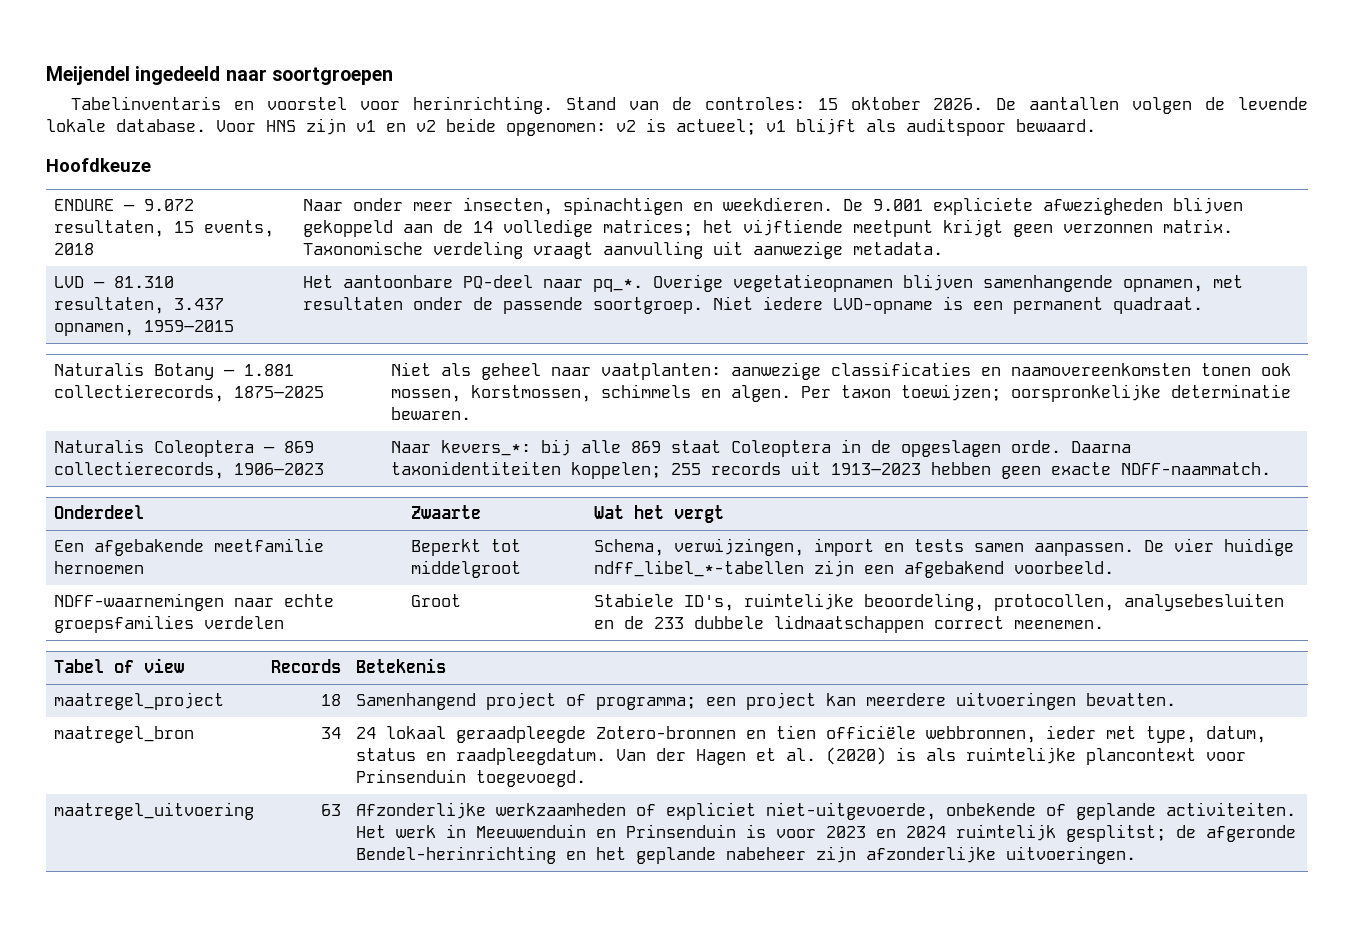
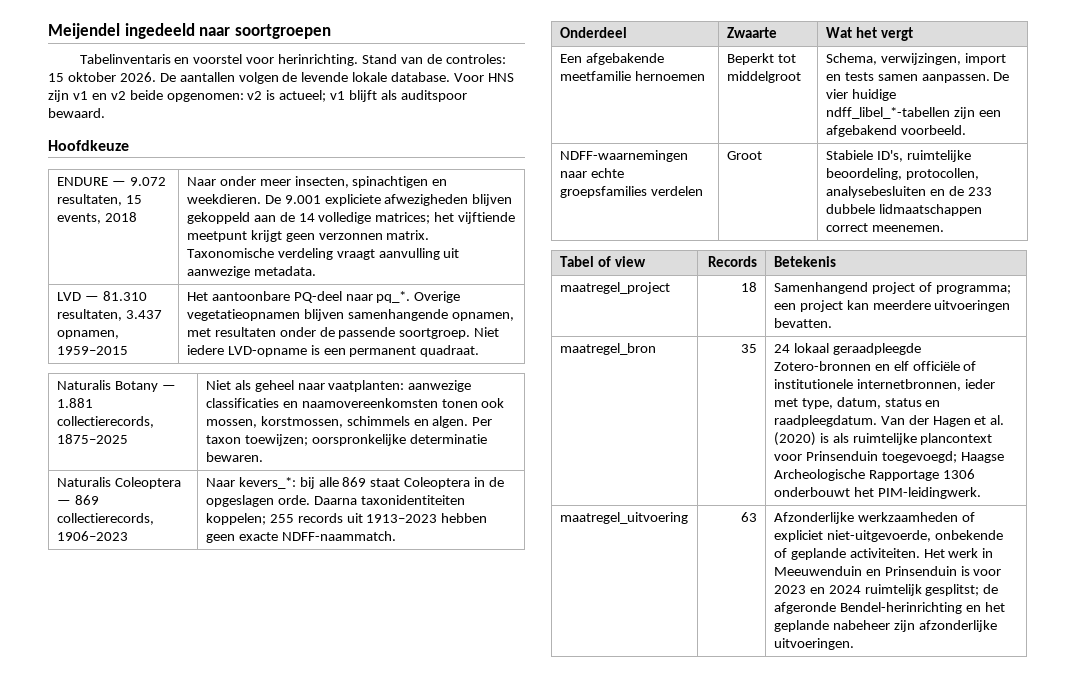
- maatregel_bron | 34 | 24 lokaal geraadpleegde Zotero-bronnen en tien officiële webbronnen, ieder met type, datum, status en raadpleegdatum. Van der Hagen et al. (2020) is als ruimtelijke plancontext voor Prinsenduin toegevoegd.
+ maatregel_bron | 35 | 24 lokaal geraadpleegde Zotero-bronnen en elf officiële of institutionele internetbronnen, ieder met type, datum, status en raadpleegdatum. Van der Hagen et al. (2020) is als ruimtelijke plancontext voor Prinsenduin toegevoegd; Haagse Archeologische Rapportage 1306 onderbouwt het PIM-leidingwerk.

